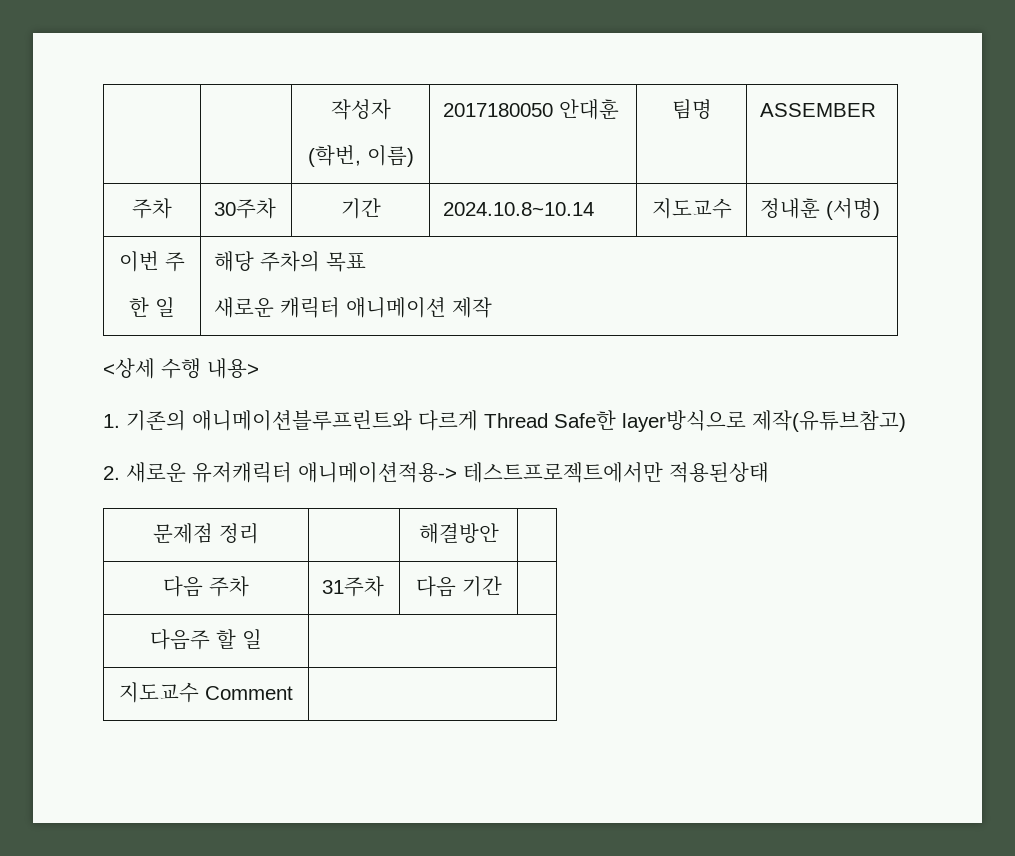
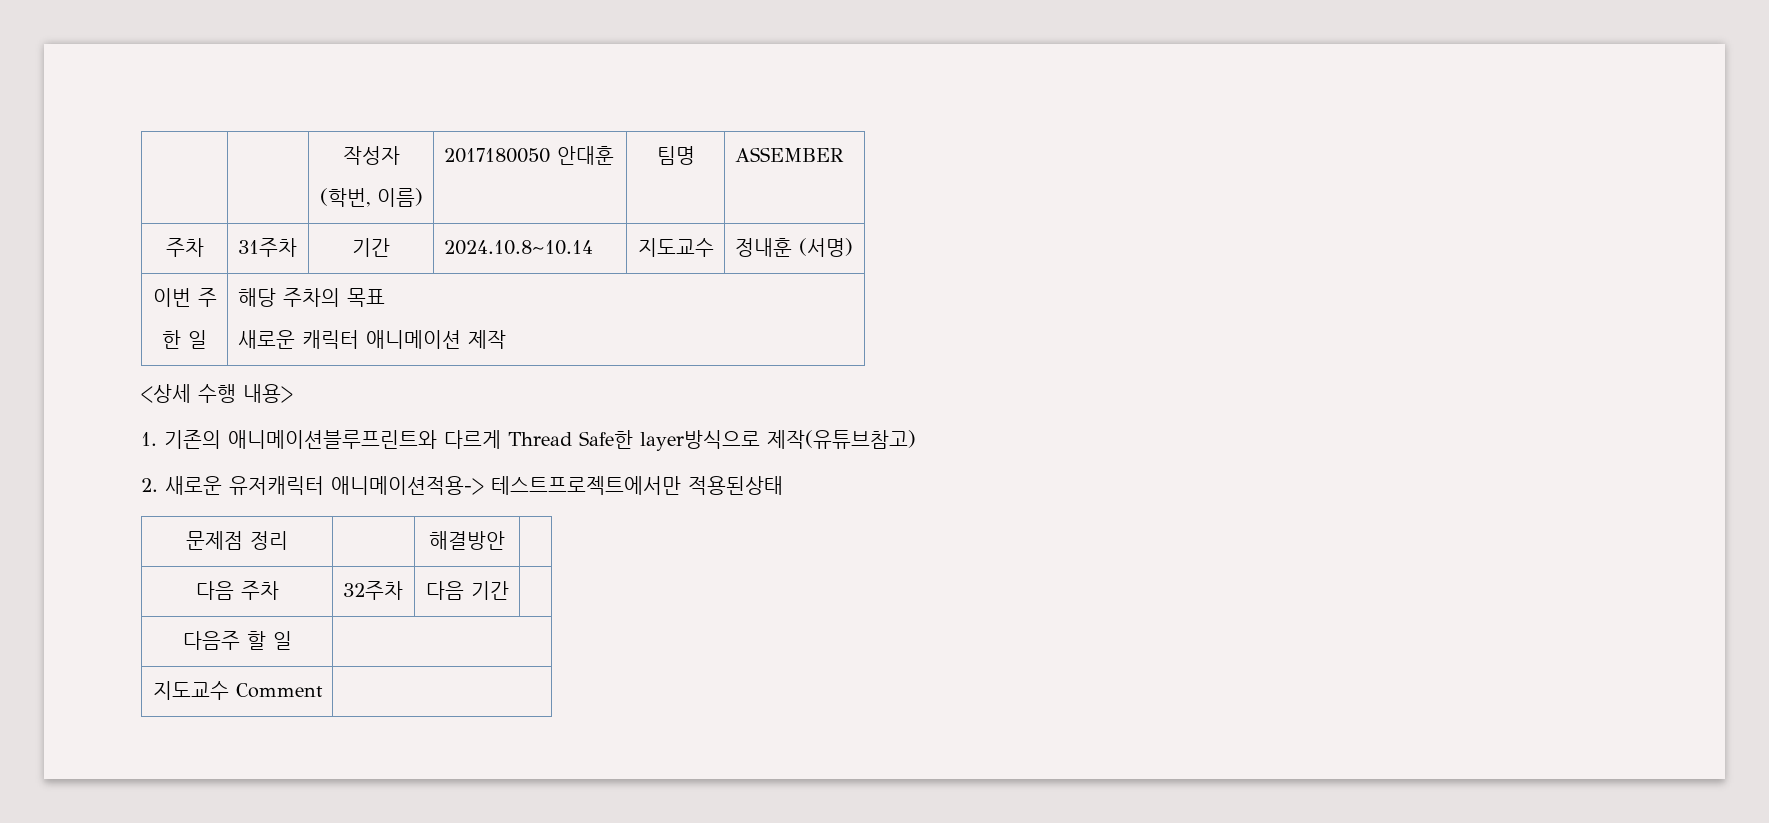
- 주차 | 30주차 | 기간 | 2024.10.8~10.14 | 지도교수 | 정내훈 (서명)
+ 주차 | 31주차 | 기간 | 2024.10.8~10.14 | 지도교수 | 정내훈 (서명)
- 다음 주차 | 31주차 | 다음 기간 |
+ 다음 주차 | 32주차 | 다음 기간 |

